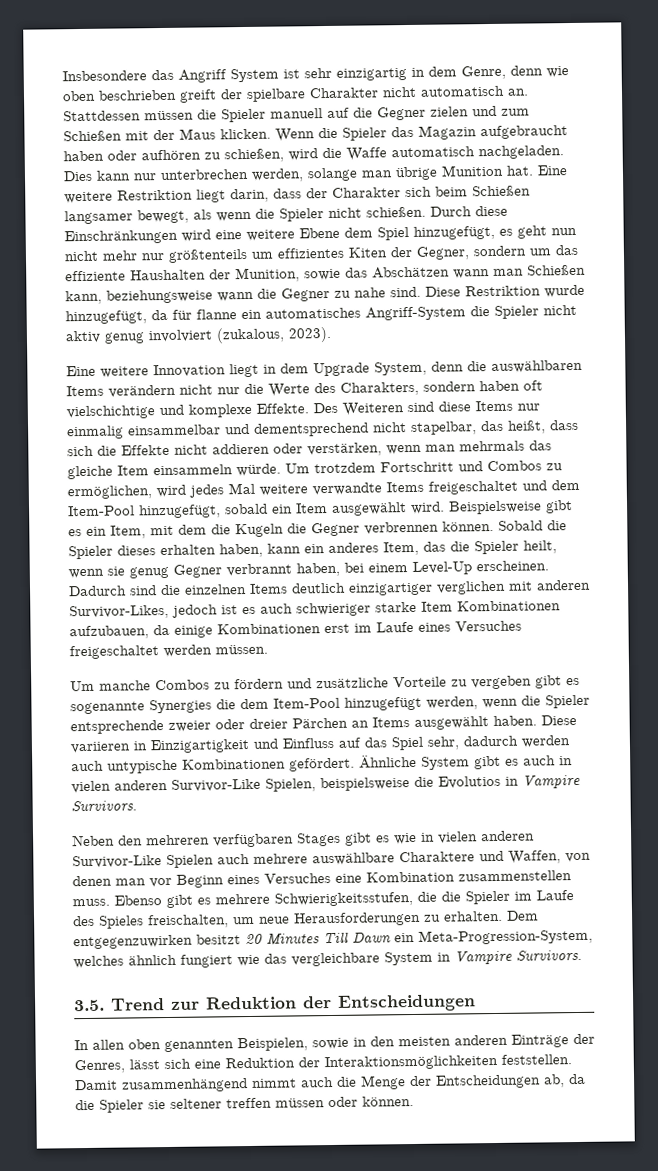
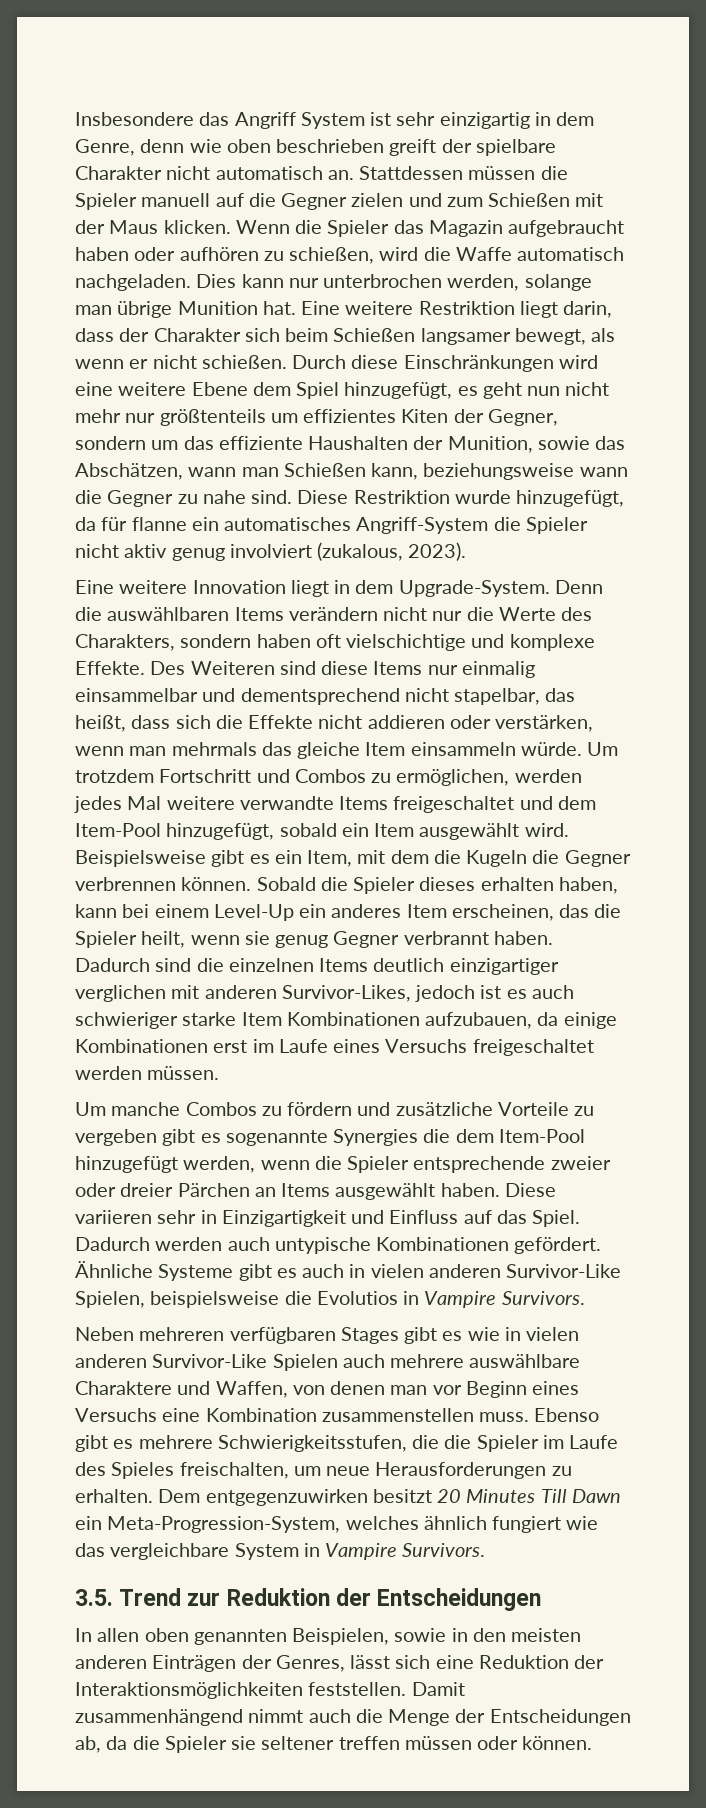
- Dies kann nur unterbrechen werden, solange man übrige Munition hat.
+ Dies kann nur unterbrochen werden, solange man übrige Munition hat.
- Eine weitere Restriktion liegt darin, dass der Charakter sich beim Schießen langsamer bewegt, als wenn die Spieler nicht schießen.
+ Eine weitere Restriktion liegt darin, dass der Charakter sich beim Schießen langsamer bewegt, als wenn er nicht schießen.
- Durch diese Einschränkungen wird eine weitere Ebene dem Spiel hinzugefügt, es geht nun nicht mehr nur größtenteils um effizientes Kiten der Gegner, sondern um das effiziente Haushalten der Munition, sowie das Abschätzen wann man Schießen kann, beziehungsweise wann die Gegner zu nahe sind.
+ Durch diese Einschränkungen wird eine weitere Ebene dem Spiel hinzugefügt, es geht nun nicht mehr nur größtenteils um effizientes Kiten der Gegner, sondern um das effiziente Haushalten der Munition, sowie das Abschätzen, wann man Schießen kann, beziehungsweise wann die Gegner zu nahe sind.
- Eine weitere Innovation liegt in dem Upgrade System, denn die auswählbaren Items verändern nicht nur die Werte des Charakters, sondern haben oft vielschichtige und komplexe Effekte.
+ Eine weitere Innovation liegt in dem Upgrade-System. Denn die auswählbaren Items verändern nicht nur die Werte des Charakters, sondern haben oft vielschichtige und komplexe Effekte.
- Um trotzdem Fortschritt und Combos zu ermöglichen, wird jedes Mal weitere verwandte Items freigeschaltet und dem Item-Pool hinzugefügt, sobald ein Item ausgewählt wird.
+ Um trotzdem Fortschritt und Combos zu ermöglichen, werden jedes Mal weitere verwandte Items freigeschaltet und dem Item-Pool hinzugefügt, sobald ein Item ausgewählt wird.
- Sobald die Spieler dieses erhalten haben, kann ein anderes Item, das die Spieler heilt, wenn sie genug Gegner verbrannt haben, bei einem Level-Up erscheinen.
+ Sobald die Spieler dieses erhalten haben, kann bei einem Level-Up ein anderes Item erscheinen, das die Spieler heilt, wenn sie genug Gegner verbrannt haben.
- Dadurch sind die einzelnen Items deutlich einzigartiger verglichen mit anderen Survivor-Likes, jedoch ist es auch schwieriger starke Item Kombinationen aufzubauen, da einige Kombinationen erst im Laufe eines Versuches freigeschaltet werden müssen.
+ Dadurch sind die einzelnen Items deutlich einzigartiger verglichen mit anderen Survivor-Likes, jedoch ist es auch schwieriger starke Item Kombinationen aufzubauen, da einige Kombinationen erst im Laufe eines Versuchs freigeschaltet werden müssen.
- Diese variieren in Einzigartigkeit und Einfluss auf das Spiel sehr, dadurch werden auch untypische Kombinationen gefördert.
+ Diese variieren sehr in Einzigartigkeit und Einfluss auf das Spiel. Dadurch werden auch untypische Kombinationen gefördert.
- Ähnliche System gibt es auch in vielen anderen Survivor-Like Spielen, beispielsweise die Evolutios in Vampire Survivors.
+ Ähnliche Systeme gibt es auch in vielen anderen Survivor-Like Spielen, beispielsweise die Evolutios in Vampire Survivors.
- Neben den mehreren verfügbaren Stages gibt es wie in vielen anderen Survivor-Like Spielen auch mehrere auswählbare Charaktere und Waffen, von denen man vor Beginn eines Versuches eine Kombination zusammenstellen muss.
+ Neben mehreren verfügbaren Stages gibt es wie in vielen anderen Survivor-Like Spielen auch mehrere auswählbare Charaktere und Waffen, von denen man vor Beginn eines Versuchs eine Kombination zusammenstellen muss.
- In allen oben genannten Beispielen, sowie in den meisten anderen Einträge der Genres, lässt sich eine Reduktion der Interaktionsmöglichkeiten feststellen.
+ In allen oben genannten Beispielen, sowie in den meisten anderen Einträgen der Genres, lässt sich eine Reduktion der Interaktionsmöglichkeiten feststellen.

